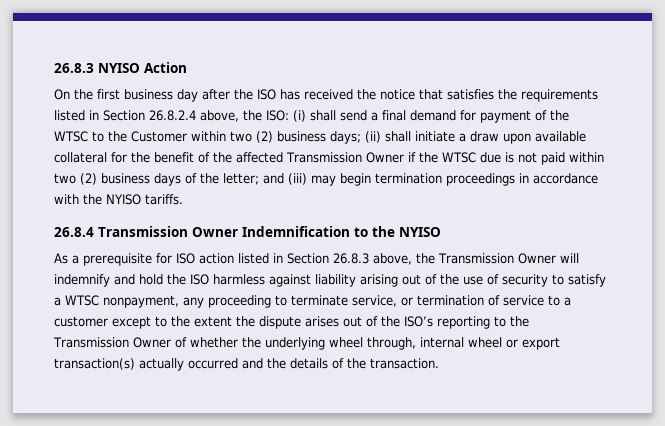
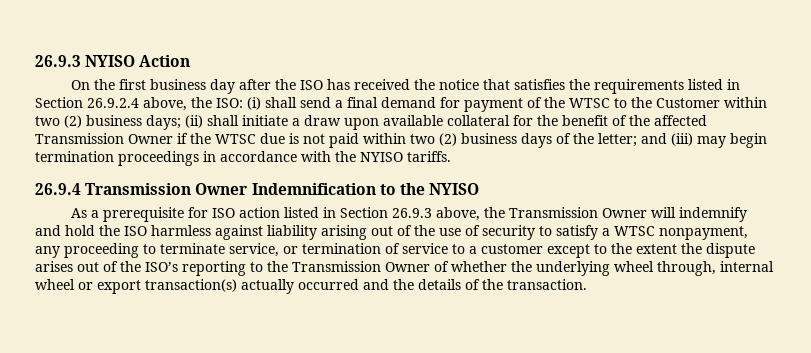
- 26.8.3 NYISO Action
+ 26.9.3 NYISO Action
- On the first business day after the ISO has received the notice that satisfies the requirements listed in Section 26.8.2.4 above, the ISO:
+ On the first business day after the ISO has received the notice that satisfies the requirements listed in Section 26.9.2.4 above, the ISO:
- 26.8.4 Transmission Owner Indemnification to the NYISO
+ 26.9.4 Transmission Owner Indemnification to the NYISO
- As a prerequisite for ISO action listed in Section 26.8.3 above, the Transmission Owner will indemnify and hold the ISO harmless against liability arising out of the use of security to satisfy a WTSC nonpayment, any proceeding to terminate service, or termination of service to a customer except to the extent the dispute arises out of the ISO’s reporting to the Transmission Owner of whether the underlying wheel through, internal wheel or export transaction(s) actually occurred and the details of the transaction.
+ As a prerequisite for ISO action listed in Section 26.9.3 above, the Transmission Owner will indemnify and hold the ISO harmless against liability arising out of the use of security to satisfy a WTSC nonpayment, any proceeding to terminate service, or termination of service to a customer except to the extent the dispute arises out of the ISO’s reporting to the Transmission Owner of whether the underlying wheel through, internal wheel or export transaction(s) actually occurred and the details of the transaction.

